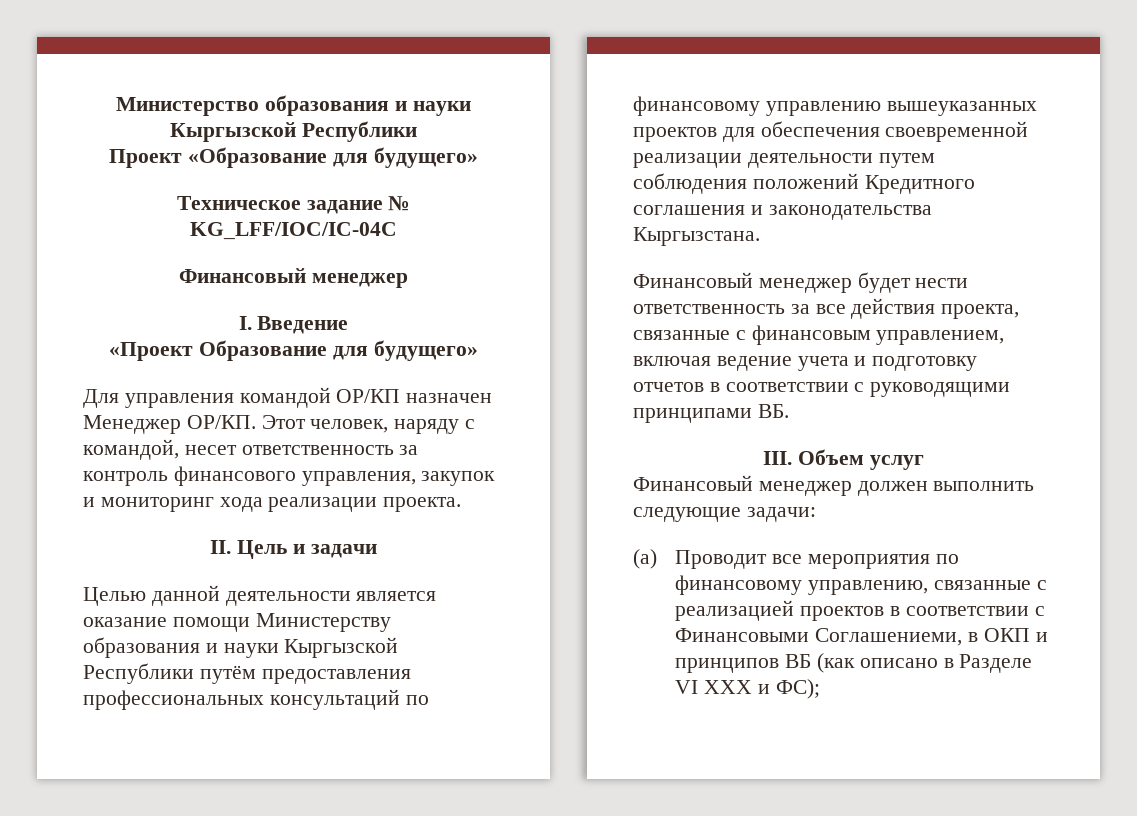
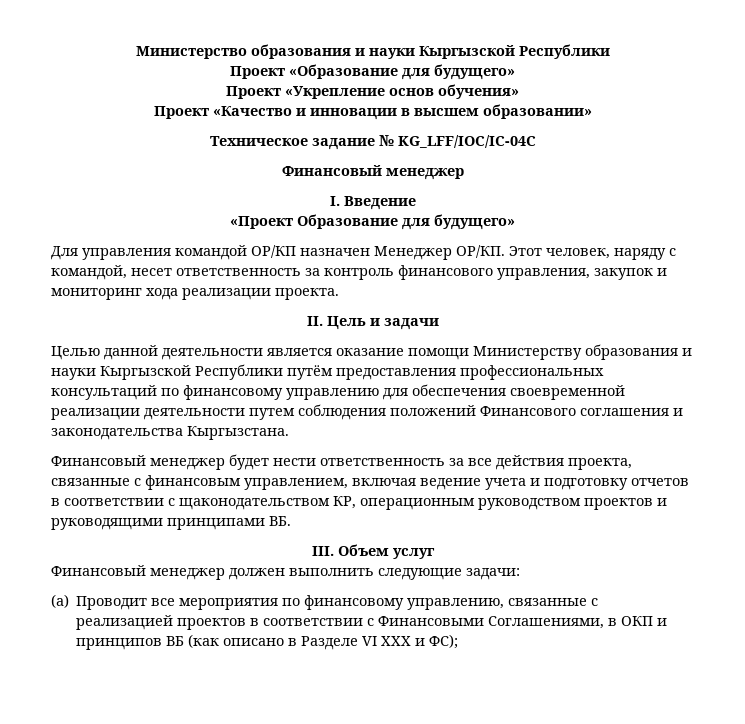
+ Проект «Укрепление основ обучения»
+ Проект «Качество и инновации в высшем образовании»
- Целью данной деятельности является оказание помощи Министерству образования и науки Кыргызской Республики путём предоставления профессиональных консультаций по финансовому управлению вышеуказанных проектов для обеспечения своевременной реализации деятельности путем соблюдения положений Кредитного соглашения и законодательства Кыргызстана.
+ Целью данной деятельности является оказание помощи Министерству образования и науки Кыргызской Республики путём предоставления профессиональных консультаций по финансовому управлению для обеспечения своевременной реализации деятельности путем соблюдения положений Финансового соглашения и законодательства Кыргызстана.
- Финансовый менеджер будет нести ответственность за все действия проекта, связанные с финансовым управлением, включая ведение учета и подготовку отчетов в соответствии с руководящими принципами ВБ.
+ Финансовый менеджер будет нести ответственность за все действия проекта, связанные с финансовым управлением, включая ведение учета и подготовку отчетов в соответствии с щаконодательством КР, операционным руководством проектов и руководящими принципами ВБ.
- (a) Проводит все мероприятия по финансовому управлению, связанные с реализацией проектов в соответствии с Финансовыми Соглашениеми, в OКП и принципов ВБ (как описано в Разделе VI XXX и ФС);
+ (a) Проводит все мероприятия по финансовому управлению, связанные с реализацией проектов в соответствии с Финансовыми Соглашениями, в OКП и принципов ВБ (как описано в Разделе VI XXX и ФС);

